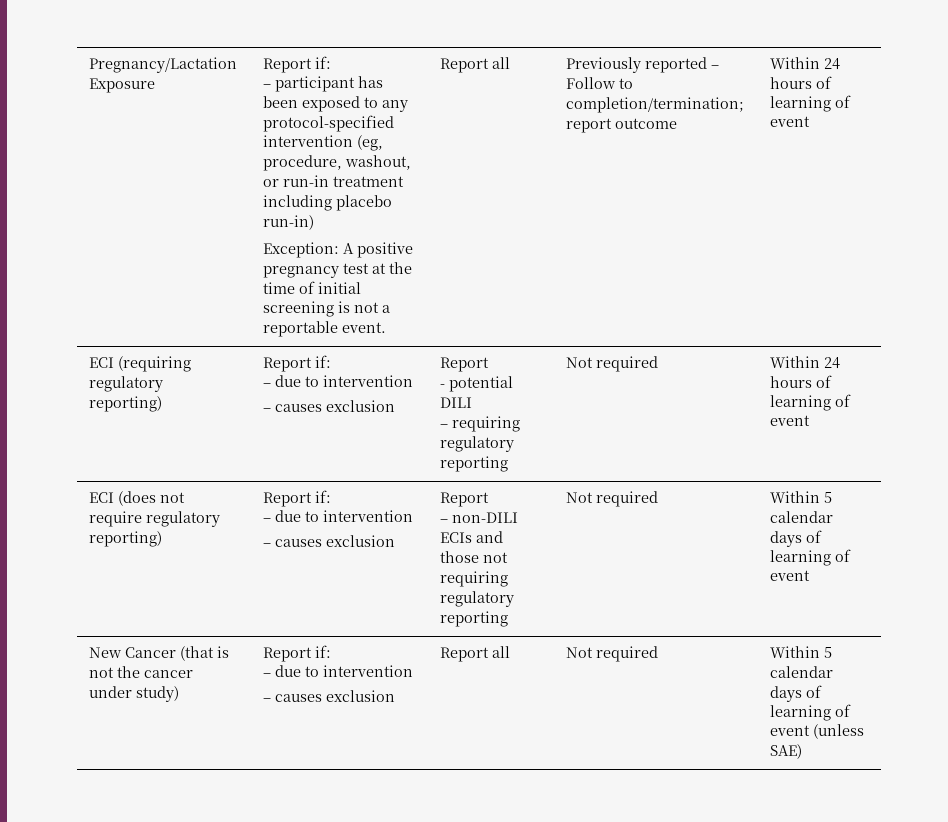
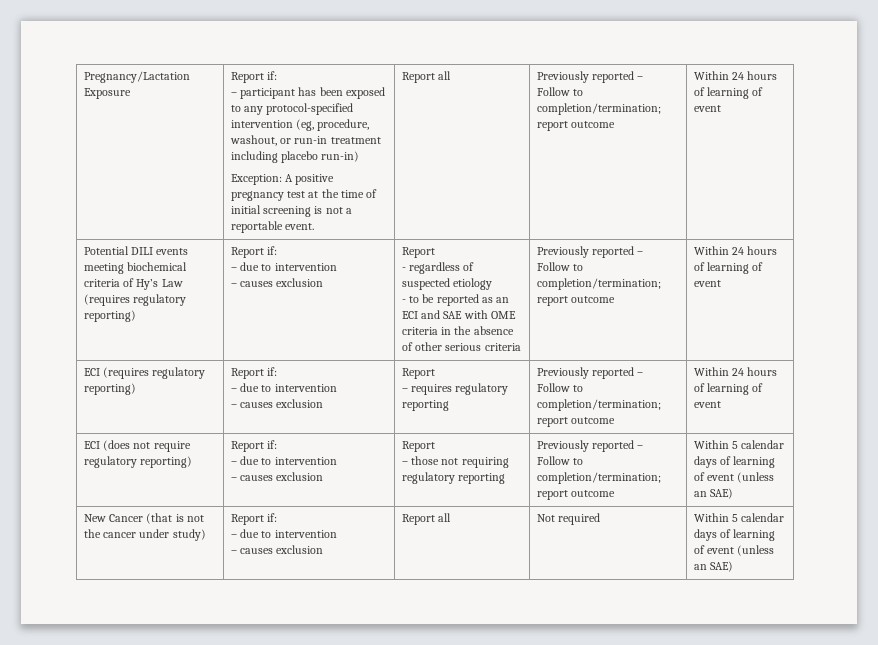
- ECI (requiring regulatory reporting)
+ Potential DILI events meeting biochemical criteria of Hy’s Law (requires regulatory reporting)
- - potential DILI
- – requiring regulatory reporting | Not required | Within 24 hours of learning of event
+ - regardless of suspected etiology
+ - to be reported as an ECI and SAE with OME criteria in the absence of other serious criteria | Previously reported – Follow to completion/termination; report outcome | Within 24 hours of learning of event
+ ECI (requires regulatory reporting) | Report if:
+ – due to intervention
+ – causes exclusion | Report
+ – requires regulatory reporting | Previously reported – Follow to completion/termination; report outcome | Within 24 hours of learning of event
- – non-DILI ECIs and those not requiring regulatory reporting | Not required | Within 5 calendar days of learning of event
+ – those not requiring regulatory reporting | Previously reported – Follow to completion/termination; report outcome | Within 5 calendar days of learning of event (unless an SAE)
  New Cancer (that is not the cancer under study) | Report if:
  – due to intervention
- – causes exclusion | Report all | Not required | Within 5 calendar days of learning of event (unless SAE)
+ – causes exclusion | Report all | Not required | Within 5 calendar days of learning of event (unless an SAE)

